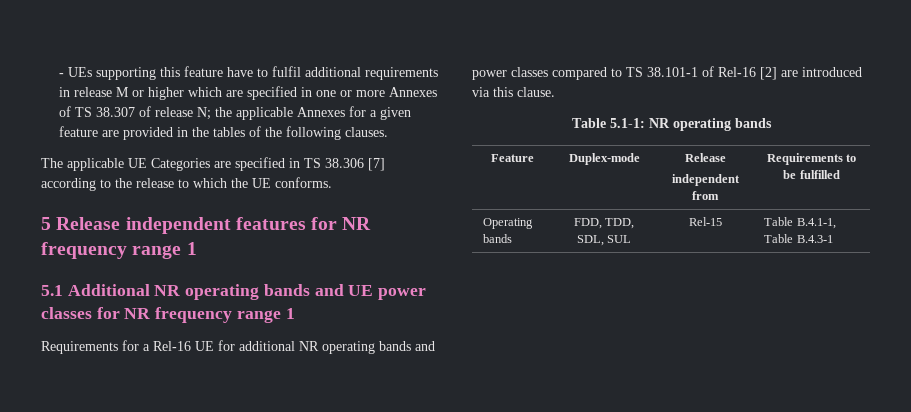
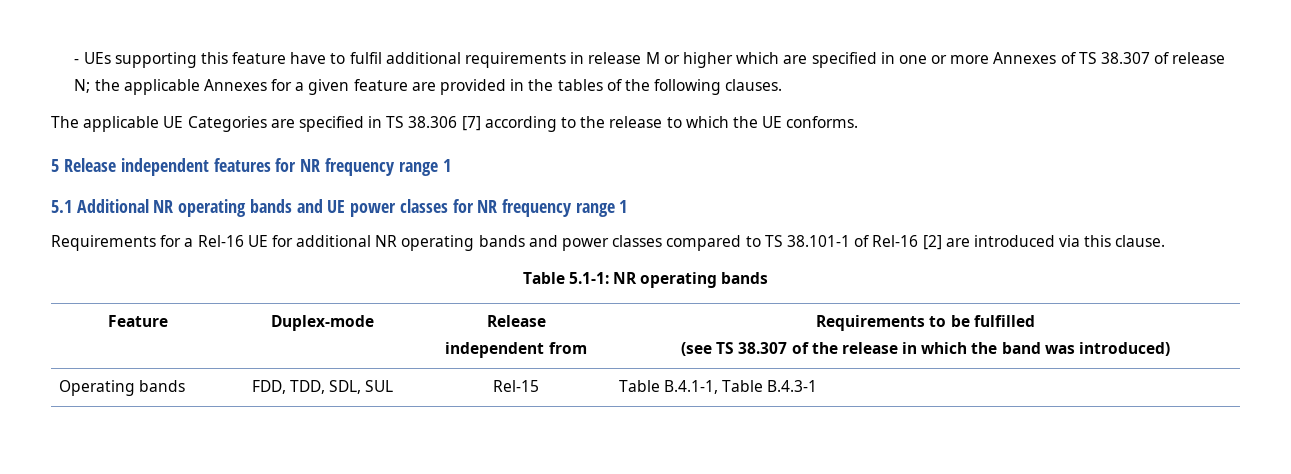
  Feature | Duplex-mode | Release
  independent from | Requirements to be fulfilled
+ (see TS 38.307 of the release in which the band was introduced)

